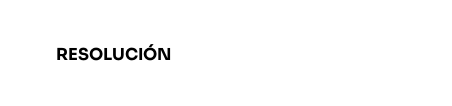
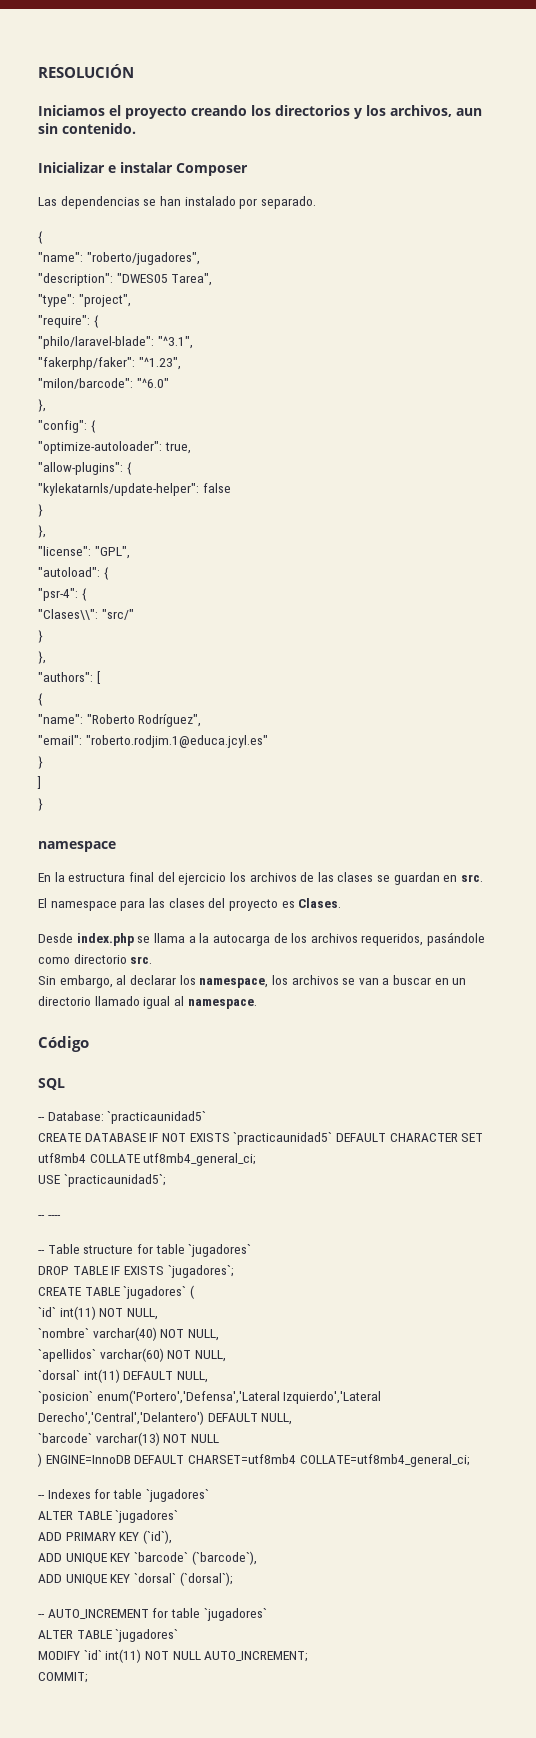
+ Iniciamos el proyecto creando los directorios y los archivos, aun sin contenido.
+ Inicializar e instalar Composer
+ Las dependencias se han instalado por separado.
+ {
+ "name": "roberto/jugadores",
+ "description": "DWES05 Tarea",
+ "type": "project",
+ "require": {
+ "philo/laravel-blade": "^3.1",
+ "fakerphp/faker": "^1.23",
+ "milon/barcode": "^6.0"
+ },
+ "config": {
+ "optimize-autoloader": true,
+ "allow-plugins": {
+ "kylekatarnls/update-helper": false
+ }
+ },
+ "license": "GPL",
+ "autoload": {
+ "psr-4": {
+ "Clases\\": "src/"
+ }
+ },
+ "authors": [
+ {
+ "name": "Roberto Rodríguez",
+ "email": "roberto.rodjim.1@educa.jcyl.es"
+ }
+ ]
+ }
+ namespace
+ En la estructura final del ejercicio los archivos de las clases se guardan en src.
+ El namespace para las clases del proyecto es Clases.
+ Desde index.php se llama a la autocarga de los archivos requeridos, pasándole como directorio src.
+ Sin embargo, al declarar los namespace, los archivos se van a buscar en un directorio llamado igual al namespace.
+ Código
+ SQL
+ -- Database: `practicaunidad5`
+ CREATE DATABASE IF NOT EXISTS `practicaunidad5` DEFAULT CHARACTER SET utf8mb4 COLLATE utf8mb4_general_ci;
+ USE `practicaunidad5`;
+ -- ----
+ -- Table structure for table `jugadores`
+ DROP TABLE IF EXISTS `jugadores`;
+ CREATE TABLE `jugadores` (
+ `id` int(11) NOT NULL,
+ `nombre` varchar(40) NOT NULL,
+ `apellidos` varchar(60) NOT NULL,
+ `dorsal` int(11) DEFAULT NULL,
+ `posicion` enum('Portero','Defensa','Lateral Izquierdo','Lateral Derecho','Central','Delantero') DEFAULT NULL,
+ `barcode` varchar(13) NOT NULL
+ ) ENGINE=InnoDB DEFAULT CHARSET=utf8mb4 COLLATE=utf8mb4_general_ci;
+ -- Indexes for table `jugadores`
+ ALTER TABLE `jugadores`
+ ADD PRIMARY KEY (`id`),
+ ADD UNIQUE KEY `barcode` (`barcode`),
+ ADD UNIQUE KEY `dorsal` (`dorsal`);
+ -- AUTO_INCREMENT for table `jugadores`
+ ALTER TABLE `jugadores`
+ MODIFY `id` int(11) NOT NULL AUTO_INCREMENT;
+ COMMIT;

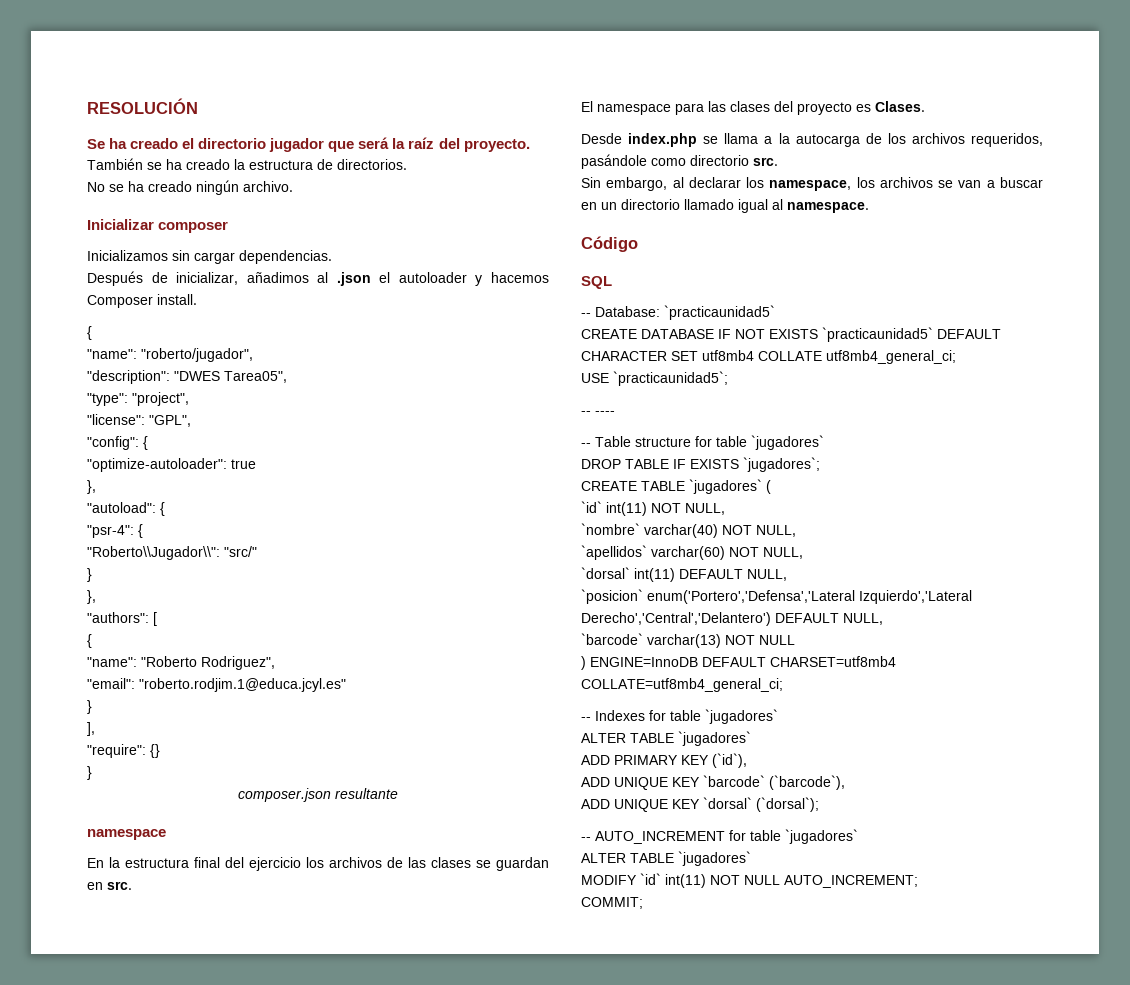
- Iniciamos el proyecto creando los directorios y los archivos, aun sin contenido.
- Inicializar e instalar Composer
- Las dependencias se han instalado por separado.
+ Se ha creado el directorio jugador que será la raíz del proyecto.
+ También se ha creado la estructura de directorios.
+ No se ha creado ningún archivo.
+ Inicializar composer
+ Inicializamos sin cargar dependencias.
+ Después de inicializar, añadimos al .json el autoloader y hacemos Composer install.
  {
- "name": "roberto/jugadores",
+ "name": "roberto/jugador",
- "description": "DWES05 Tarea",
+ "description": "DWES Tarea05",
- "require": {
- "philo/laravel-blade": "^3.1",
- "fakerphp/faker": "^1.23",
- "milon/barcode": "^6.0"
+ "license": "GPL",
+ "config": {
+ "optimize-autoloader": true
  },
- "config": {
- "optimize-autoloader": true,
- "allow-plugins": {
- "kylekatarnls/update-helper": false
- }
- },
- "license": "GPL",
- "Clases\\": "src/"
+ "Roberto\\Jugador\\": "src/"
- "name": "Roberto Rodríguez",
+ "name": "Roberto Rodriguez",
- ]
+ ],
+ "require": {}
  }
+ composer.json resultante

